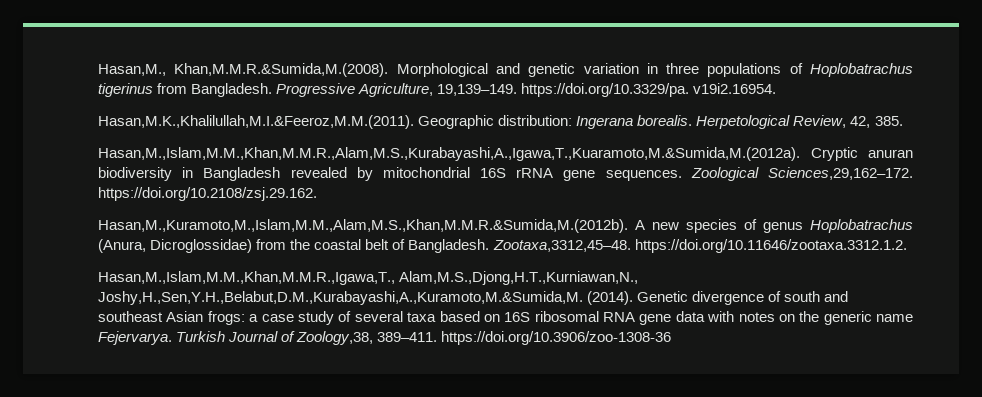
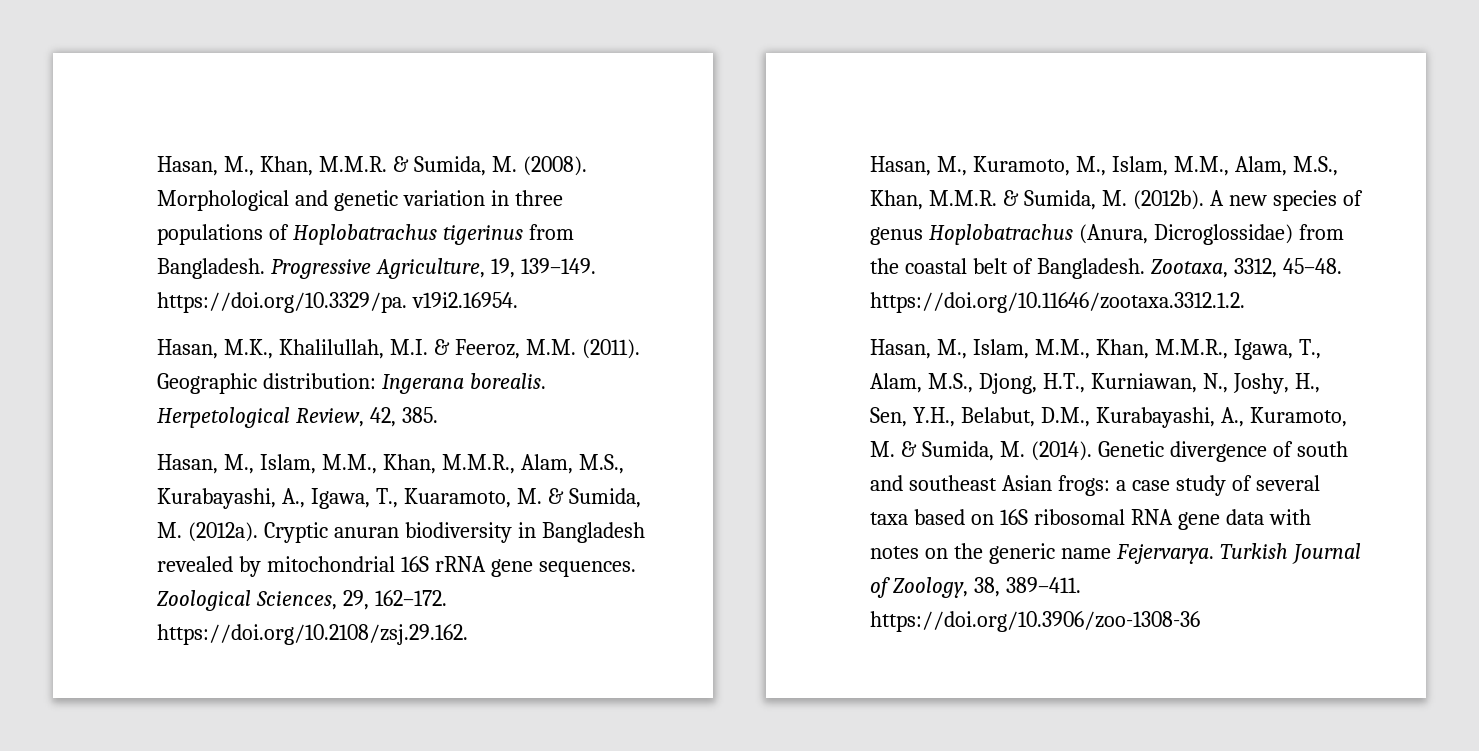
- Hasan,M., Khan,M.M.R.&Sumida,M.(2008). Morphological and genetic variation in three populations of Hoplobatrachus tigerinus from Bangladesh.
+ Hasan, M., Khan, M.M.R. & Sumida, M. (2008). Morphological and genetic variation in three populations of Hoplobatrachus tigerinus from Bangladesh.
- Progressive Agriculture, 19,139–149. https://doi.org/10.3329/pa. v19i2.16954.
+ Progressive Agriculture, 19, 139–149. https://doi.org/10.3329/pa. v19i2.16954.
- Hasan,M.K.,Khalilullah,M.I.&Feeroz,M.M.(2011). Geographic distribution: Ingerana borealis.
+ Hasan, M.K., Khalilullah, M.I. & Feeroz, M.M. (2011). Geographic distribution: Ingerana borealis.
- Hasan,M.,Islam,M.M.,Khan,M.M.R.,Alam,M.S.,Kurabayashi,A.,Igawa,T.,Kuaramoto,M.&Sumida,M.(2012a). Cryptic anuran biodiversity in Bangladesh revealed by mitochondrial 16S rRNA gene sequences.
+ Hasan, M., Islam, M.M., Khan, M.M.R., Alam, M.S., Kurabayashi, A., Igawa, T., Kuaramoto, M. & Sumida, M. (2012a). Cryptic anuran biodiversity in Bangladesh revealed by mitochondrial 16S rRNA gene sequences.
- Zoological Sciences,29,162–172. https://doi.org/10.2108/zsj.29.162.
- Hasan,M.,Kuramoto,M.,Islam,M.M.,Alam,M.S.,Khan,M.M.R.&Sumida,M.(2012b). A new species of genus Hoplobatrachus (Anura, Dicroglossidae) from the coastal belt of Bangladesh.
+ Zoological Sciences, 29, 162–172. https://doi.org/10.2108/zsj.29.162.
+ Hasan, M., Kuramoto, M., Islam, M.M., Alam, M.S., Khan, M.M.R. & Sumida, M. (2012b). A new species of genus Hoplobatrachus (Anura, Dicroglossidae) from the coastal belt of Bangladesh.
- Zootaxa,3312,45–48. https://doi.org/10.11646/zootaxa.3312.1.2.
- Hasan,M.,Islam,M.M.,Khan,M.M.R.,Igawa,T., Alam,M.S.,Djong,H.T.,Kurniawan,N., Joshy,H.,Sen,Y.H.,Belabut,D.M.,Kurabayashi,A.,Kuramoto,M.&Sumida,M. (2014).
+ Zootaxa, 3312, 45–48. https://doi.org/10.11646/zootaxa.3312.1.2.
+ Hasan, M., Islam, M.M., Khan, M.M.R., Igawa, T., Alam, M.S., Djong, H.T., Kurniawan, N., Joshy, H., Sen, Y.H., Belabut, D.M., Kurabayashi, A., Kuramoto, M. & Sumida, M. (2014).
- Turkish Journal of Zoology,38, 389–411. https://doi.org/10.3906/zoo-1308-36
+ Turkish Journal of Zoology, 38, 389–411. https://doi.org/10.3906/zoo-1308-36

